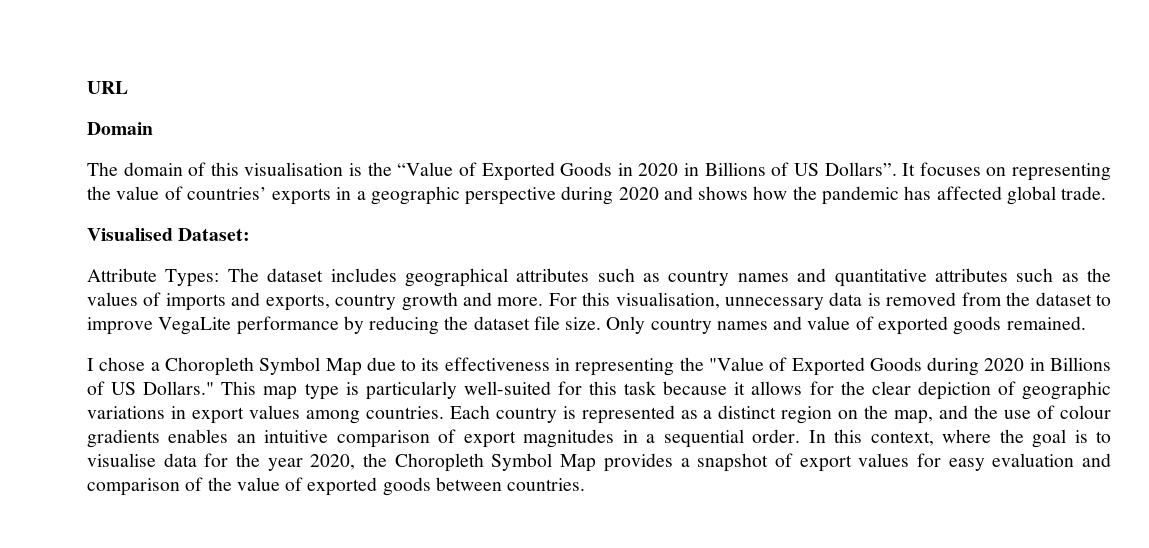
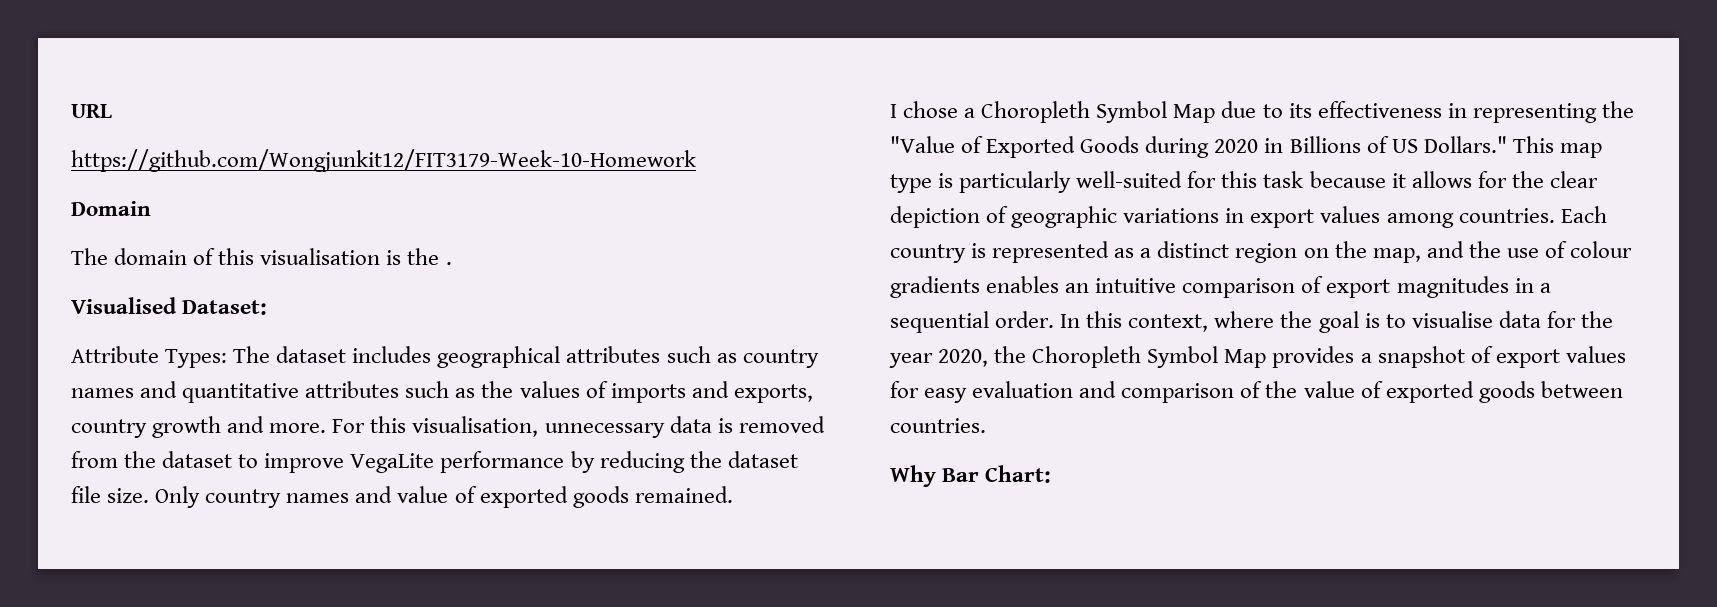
+ https://github.com/Wongjunkit12/FIT3179-Week-10-Homework
- The domain of this visualisation is the “Value of Exported Goods in 2020 in Billions of US Dollars”. It focuses on representing the value of countries’ exports in a geographic perspective during 2020 and shows how the pandemic has affected global trade.
+ The domain of this visualisation is the .
+ Why Bar Chart:

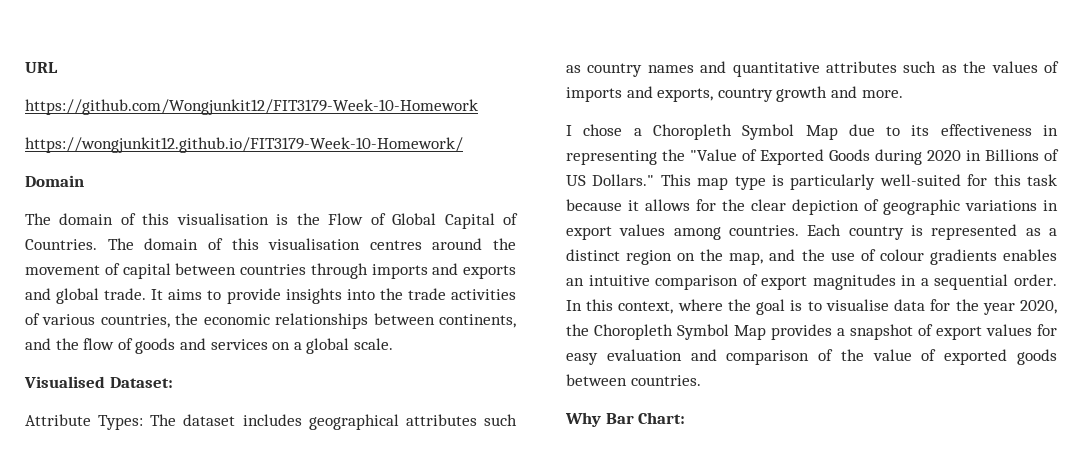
+ https://wongjunkit12.github.io/FIT3179-Week-10-Homework/
- The domain of this visualisation is the .
+ The domain of this visualisation is the Flow of Global Capital of Countries. The domain of this visualisation centres around the movement of capital between countries through imports and exports and global trade. It aims to provide insights into the trade activities of various countries, the economic relationships between continents, and the flow of goods and services on a global scale.
- For this visualisation, unnecessary data is removed from the dataset to improve VegaLite performance by reducing the dataset file size. Only country names and value of exported goods remained.

